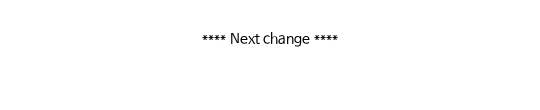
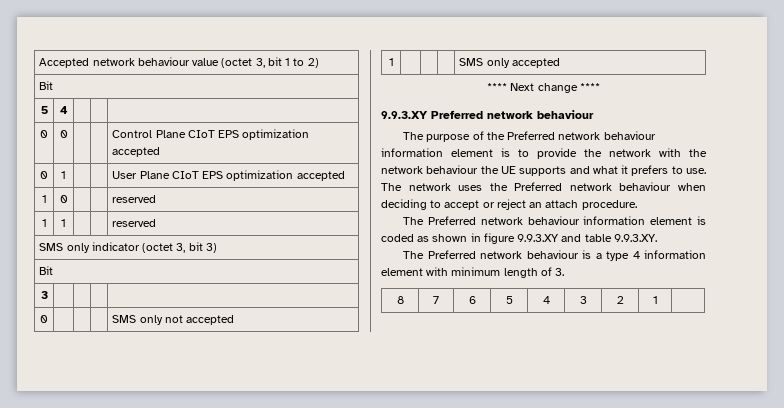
+ Accepted network behaviour value (octet 3, bit 1 to 2)
+ Bit
+ 5 | 4 | | |
+ 0 | 0 | | | Control Plane CIoT EPS optimization accepted
+ 0 | 1 | | | User Plane CIoT EPS optimization accepted
+ 1 | 0 | | | reserved
+ 1 | 1 | | | reserved
+ SMS only indicator (octet 3, bit 3)
+ Bit
+ 3 | | | |
+ 0 | | | | SMS only not accepted
+ 1 | | | | SMS only accepted
  **** Next change ****
+ 9.9.3.XY Preferred network behaviour
+ The purpose of the Preferred network behaviour information element is to provide the network with the network behaviour the UE supports and what it prefers to use. The network uses the Preferred network behaviour when deciding to accept or reject an attach procedure.
+ The Preferred network behaviour information element is coded as shown in figure 9.9.3.XY and table 9.9.3.XY.
+ The Preferred network behaviour is a type 4 information element with minimum length of 3.
+ 8 | 7 | 6 | 5 | 4 | 3 | 2 | 1 |

